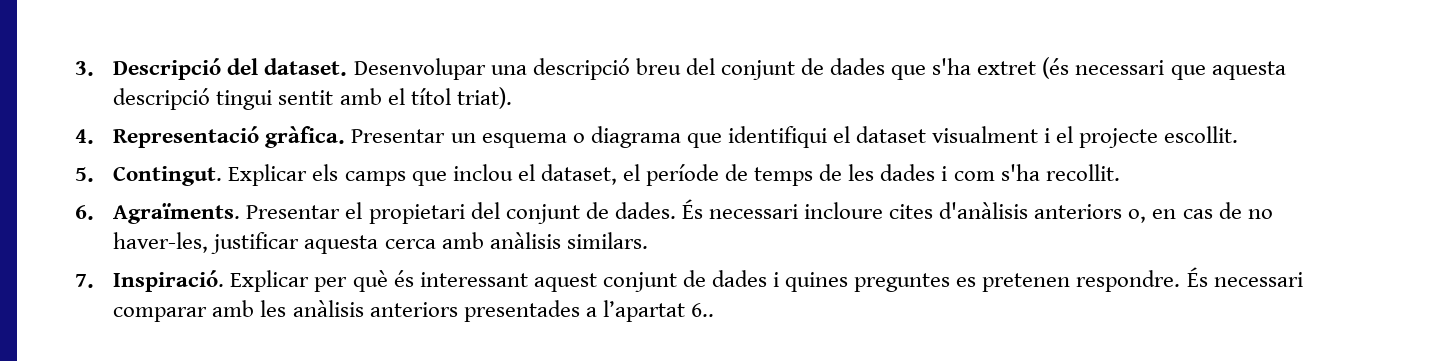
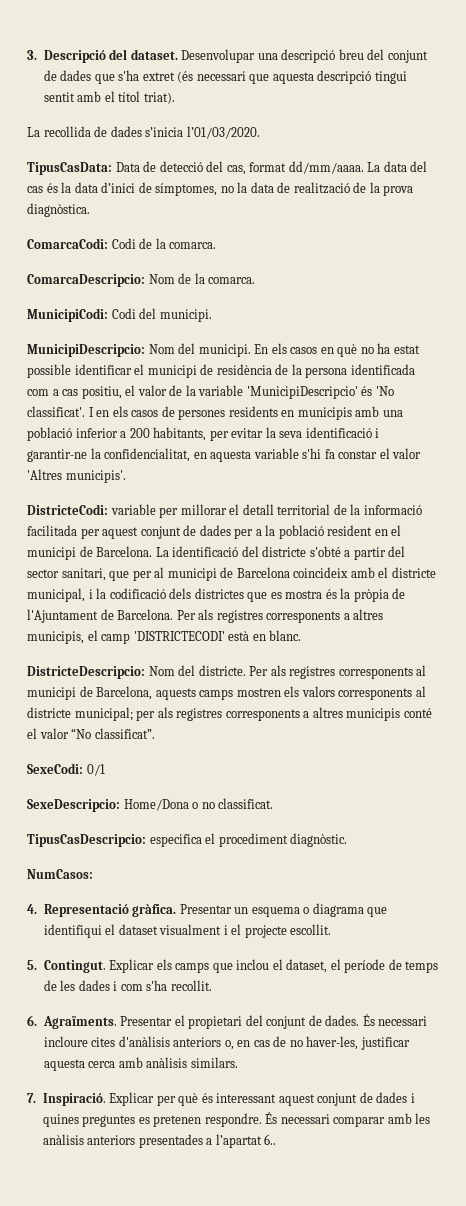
+ La recollida de dades s’inicia l’01/03/2020.
+ TipusCasData: Data de detecció del cas, format dd/mm/aaaa. La data del cas és la data d’inici de símptomes, no la data de realització de la prova diagnòstica.
+ ComarcaCodi: Codi de la comarca.
+ ComarcaDescripcio: Nom de la comarca.
+ MunicipiCodi: Codi del municipi.
+ MunicipiDescripcio: Nom del municipi. En els casos en què no ha estat possible identificar el municipi de residència de la persona identificada com a cas positiu, el valor de la variable 'MunicipiDescripcio' és 'No classificat'. I en els casos de persones residents en municipis amb una població inferior a 200 habitants, per evitar la seva identificació i garantir-ne la confidencialitat, en aquesta variable s'hi fa constar el valor 'Altres municipis'.
+ DistricteCodi: variable per millorar el detall territorial de la informació facilitada per aquest conjunt de dades per a la població resident en el municipi de Barcelona. La identificació del districte s'obté a partir del sector sanitari, que per al municipi de Barcelona coincideix amb el districte municipal, i la codificació dels districtes que es mostra és la pròpia de l'Ajuntament de Barcelona. Per als registres corresponents a altres municipis, el camp 'DISTRICTECODI' està en blanc.
+ DistricteDescripcio: Nom del districte. Per als registres corresponents al municipi de Barcelona, aquests camps mostren els valors corresponents al districte municipal; per als registres corresponents a altres municipis conté el valor “No classificat”.
+ SexeCodi: 0/1
+ SexeDescripcio: Home/Dona o no classificat.
+ TipusCasDescripcio: especifica el procediment diagnòstic.
+ NumCasos:

